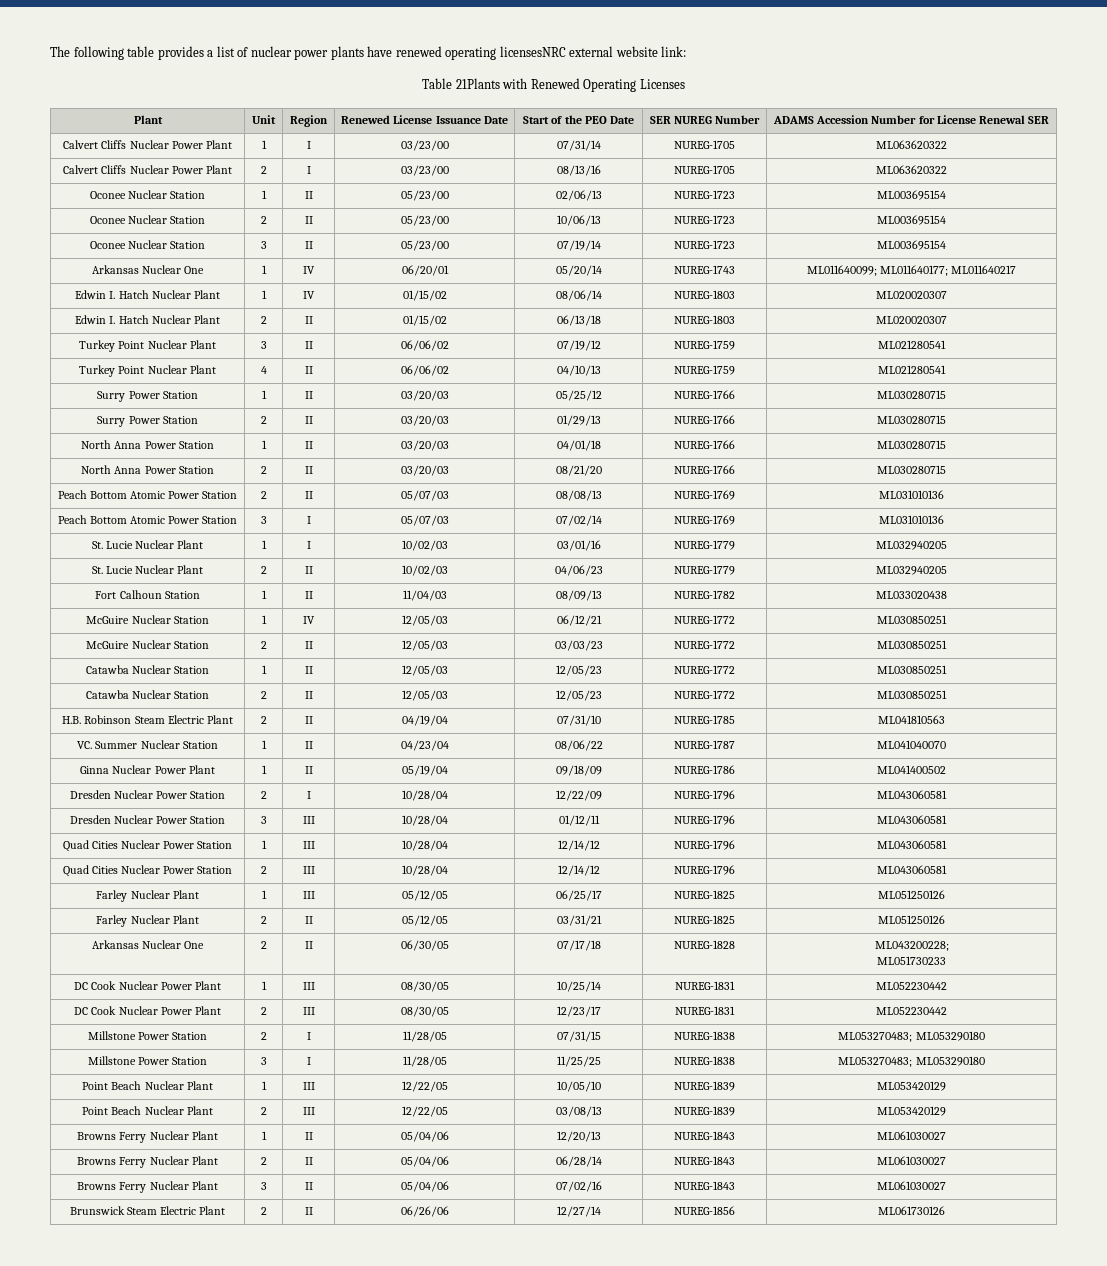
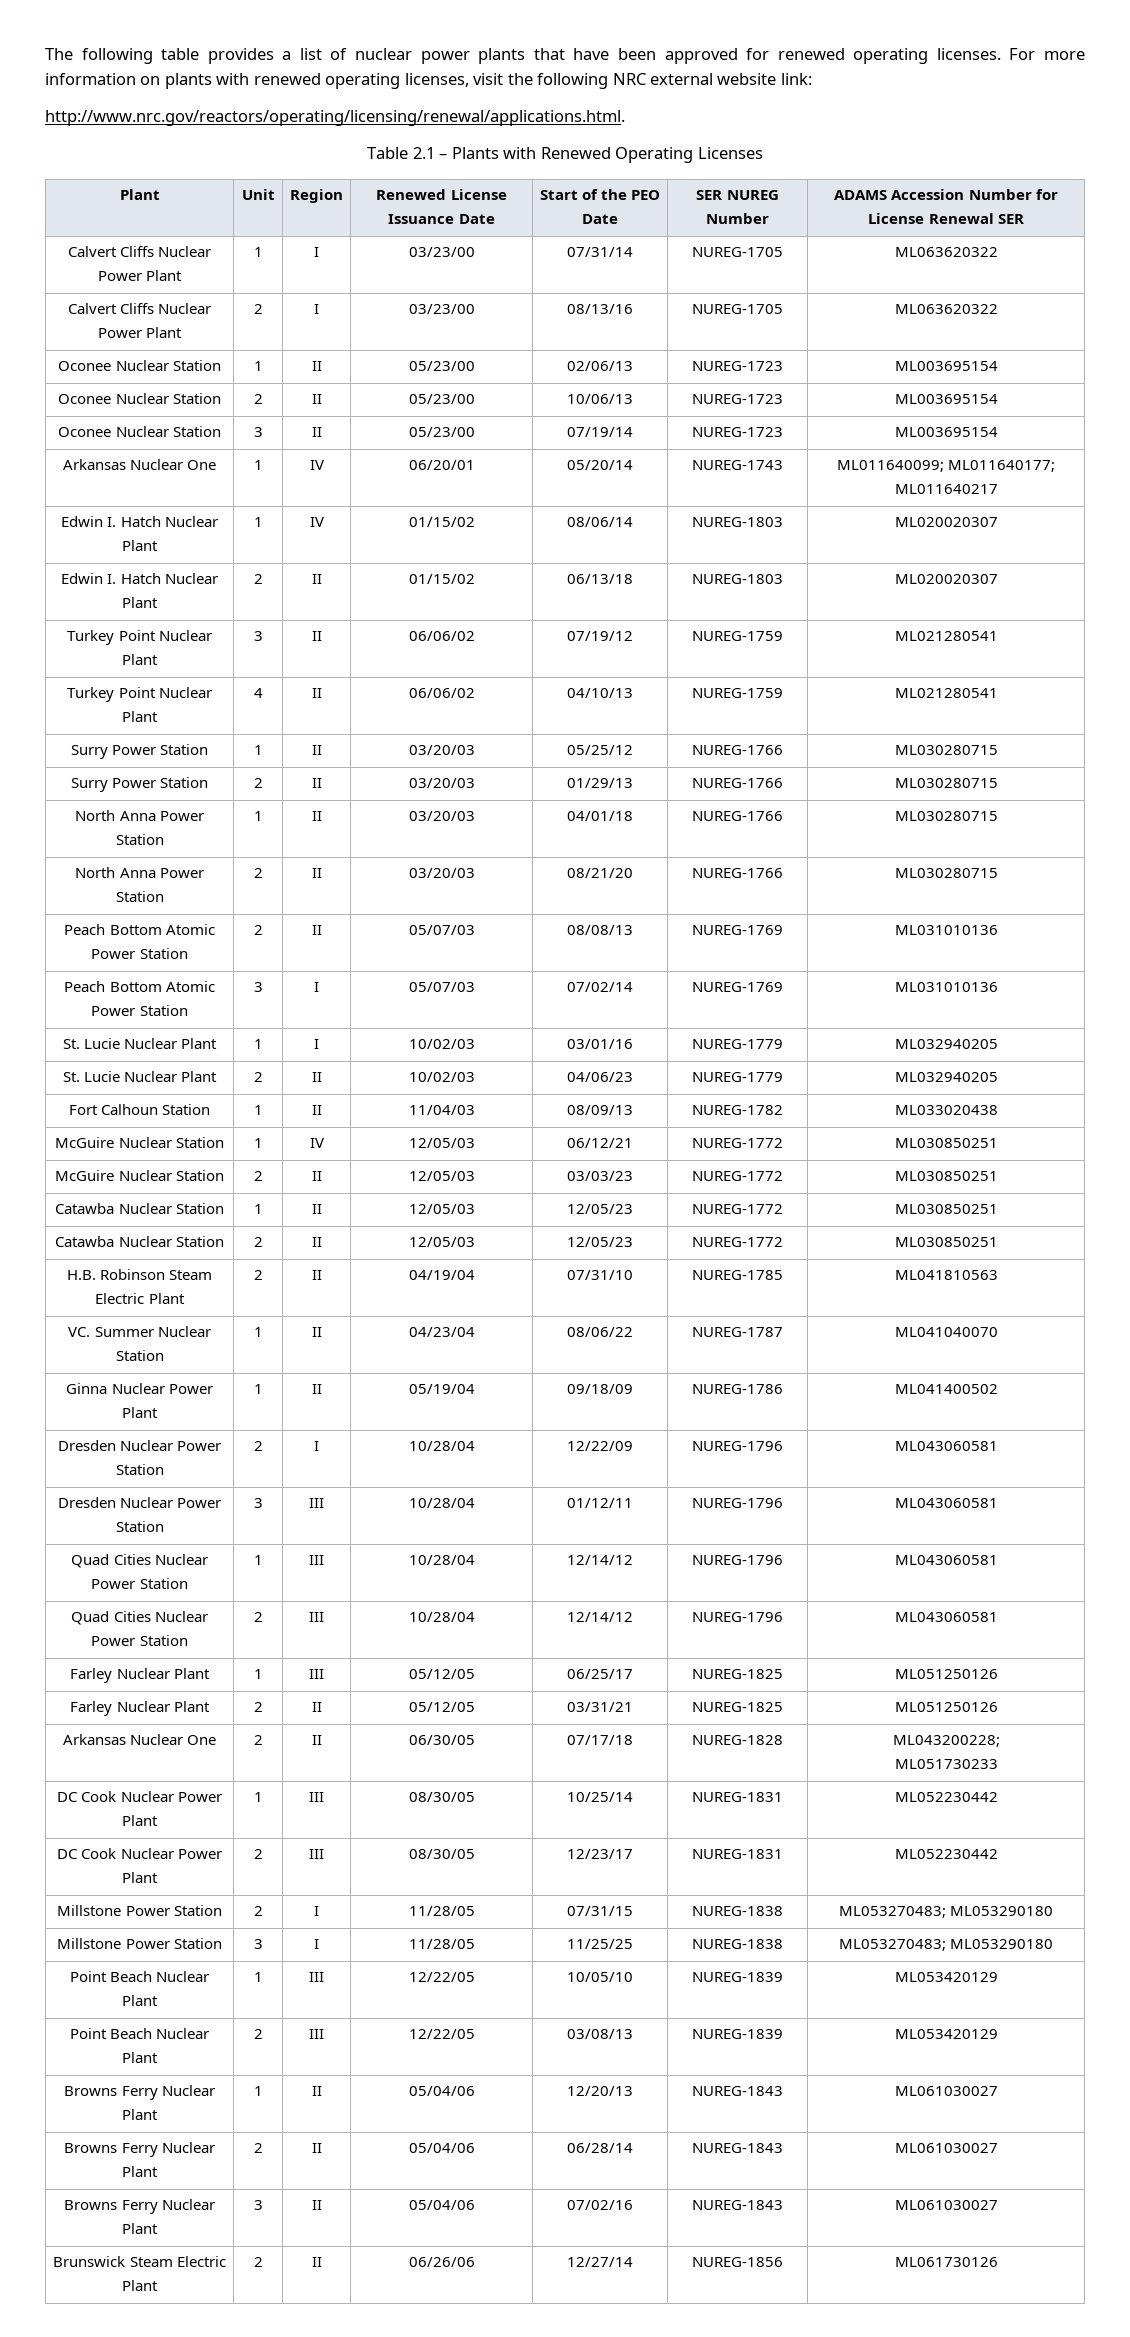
- The following table provides a list of nuclear power plants have renewed operating licensesNRC external website link:
+ The following table provides a list of nuclear power plants that have been approved for renewed operating licenses. For more information on plants with renewed operating licenses, visit the following NRC external website link:
+ http://www.nrc.gov/reactors/operating/licensing/renewal/applications.html.
- Table 21Plants with Renewed Operating Licenses
+ Table 2.1 – Plants with Renewed Operating Licenses

